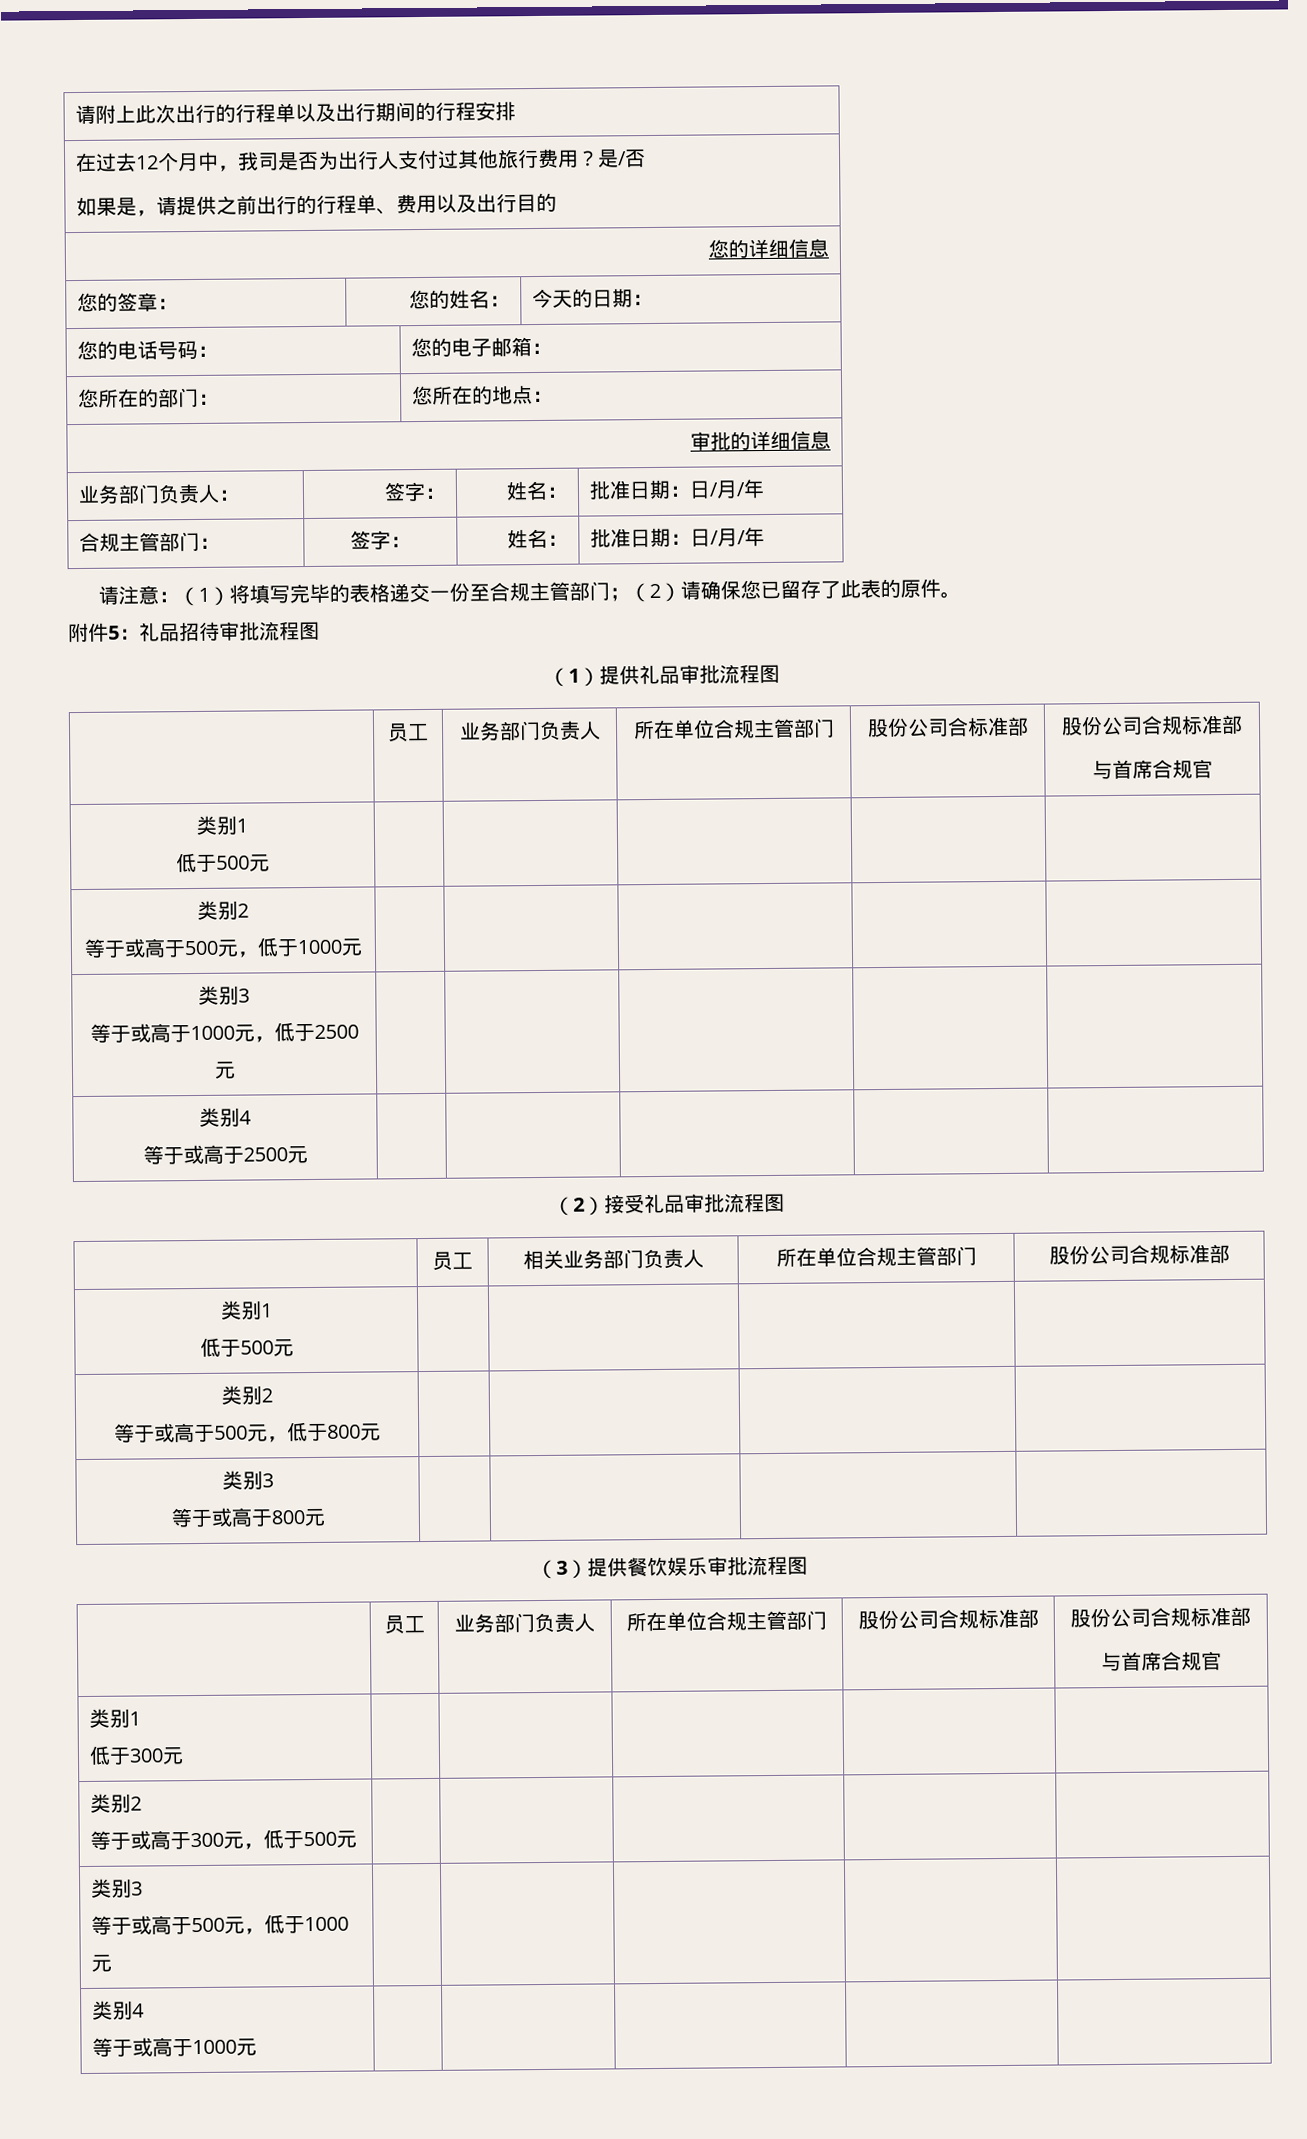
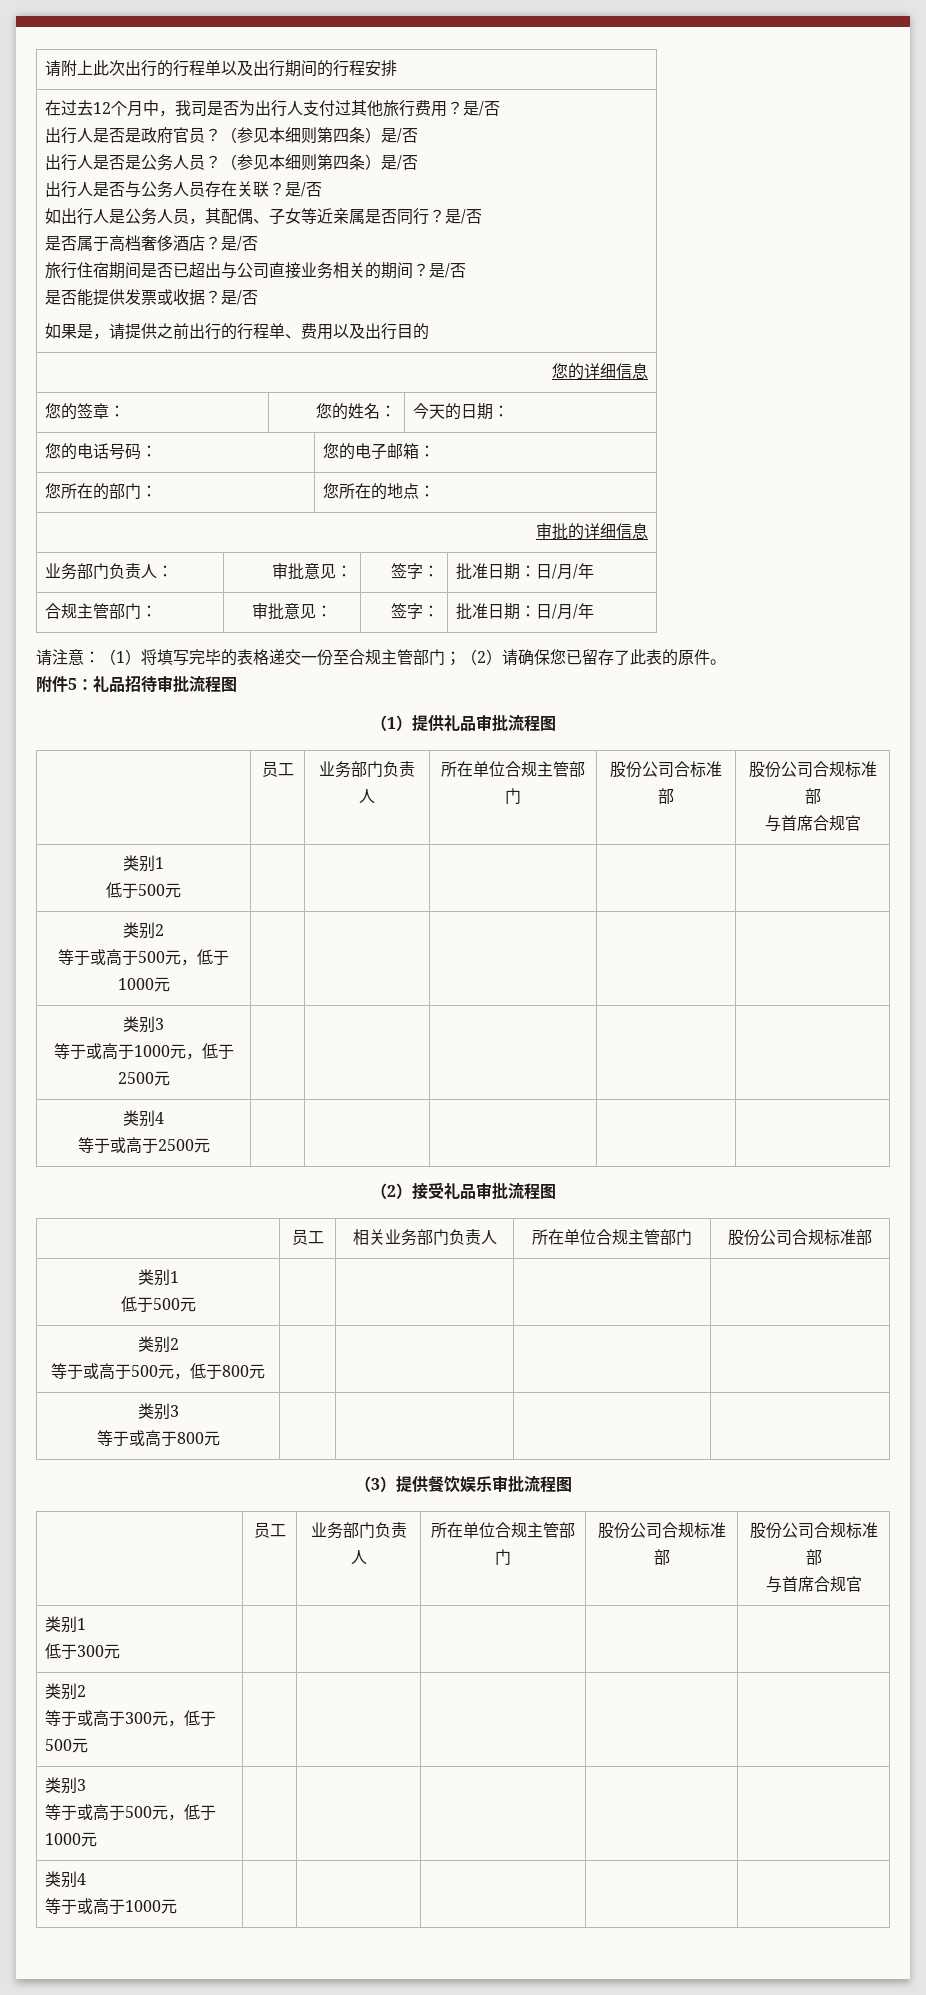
+ 出行人是否是政府官员？（参见本细则第四条）是/否
+ 出行人是否是公务人员？（参见本细则第四条）是/否
+ 出行人是否与公务人员存在关联？是/否
+ 如出行人是公务人员，其配偶、子女等近亲属是否同行？是/否
+ 是否属于高档奢侈酒店？是/否
+ 旅行住宿期间是否已超出与公司直接业务相关的期间？是/否
+ 是否能提供发票或收据？是/否
- 业务部门负责人： | 签字： | 姓名： | 批准日期：日/月/年
+ 业务部门负责人： | 审批意见： | 签字： | 批准日期：日/月/年
- 合规主管部门： | 签字： | 姓名： | 批准日期：日/月/年
+ 合规主管部门： | 审批意见： | 签字： | 批准日期：日/月/年

